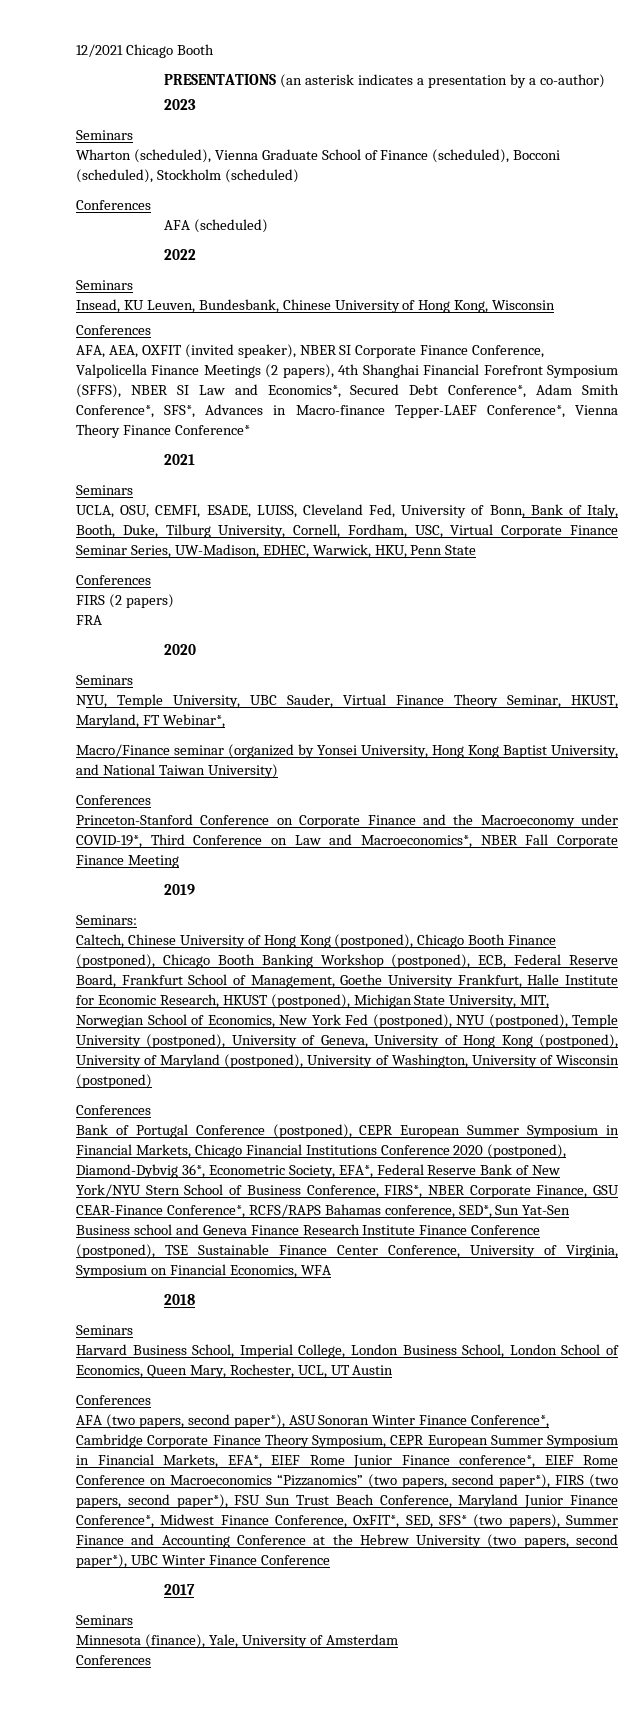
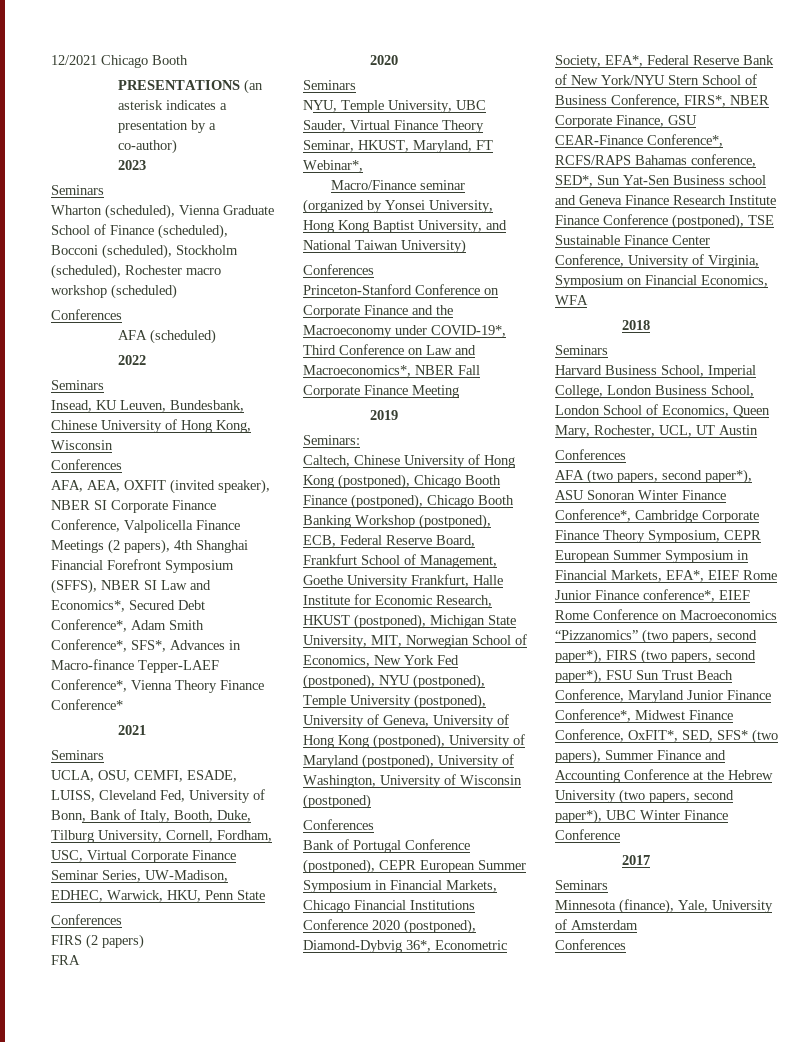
- Wharton (scheduled), Vienna Graduate School of Finance (scheduled), Bocconi (scheduled), Stockholm (scheduled)
+ Wharton (scheduled), Vienna Graduate School of Finance (scheduled), Bocconi (scheduled), Stockholm (scheduled), Rochester macro workshop (scheduled)

